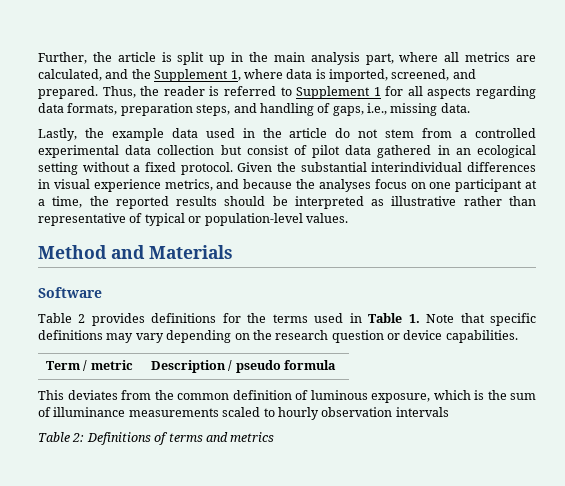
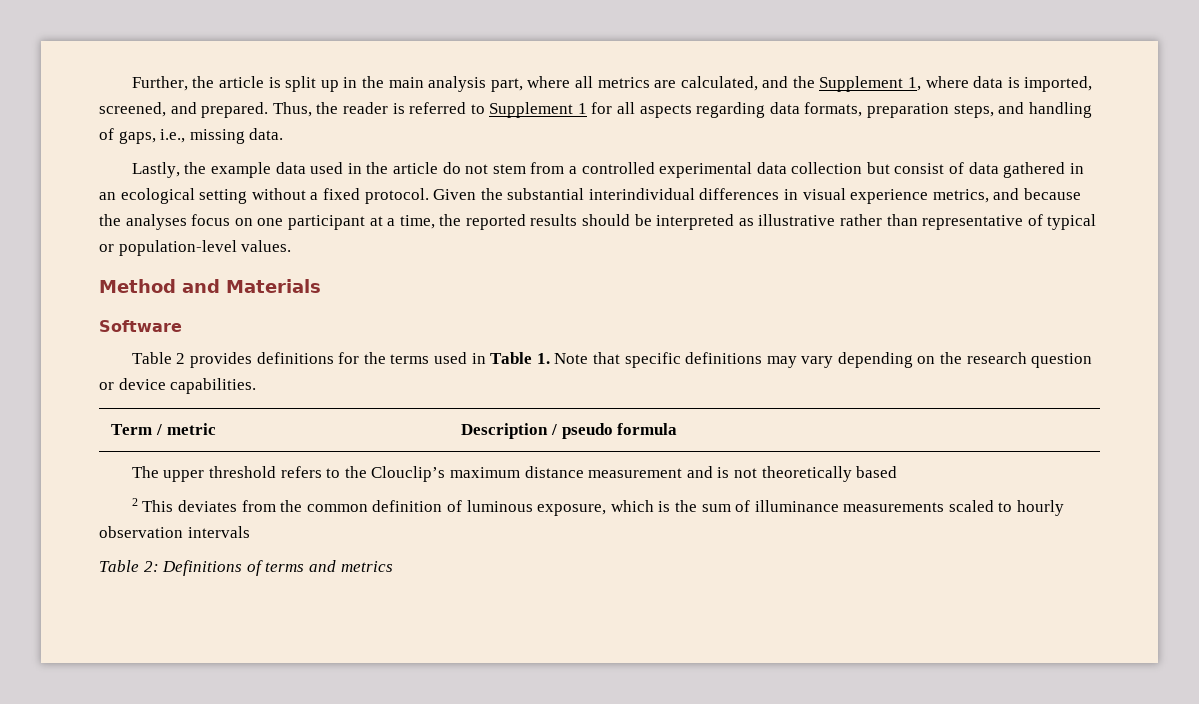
- Lastly, the example data used in the article do not stem from a controlled experimental data collection but consist of pilot data gathered in an ecological setting without a fixed protocol.
+ Lastly, the example data used in the article do not stem from a controlled experimental data collection but consist of data gathered in an ecological setting without a fixed protocol.
- This deviates from the common definition of luminous exposure, which is the sum of illuminance measurements scaled to hourly observation intervals
+ The upper threshold refers to the Clouclip’s maximum distance measurement and is not theoretically based
+ 2 This deviates from the common definition of luminous exposure, which is the sum of illuminance measurements scaled to hourly observation intervals

